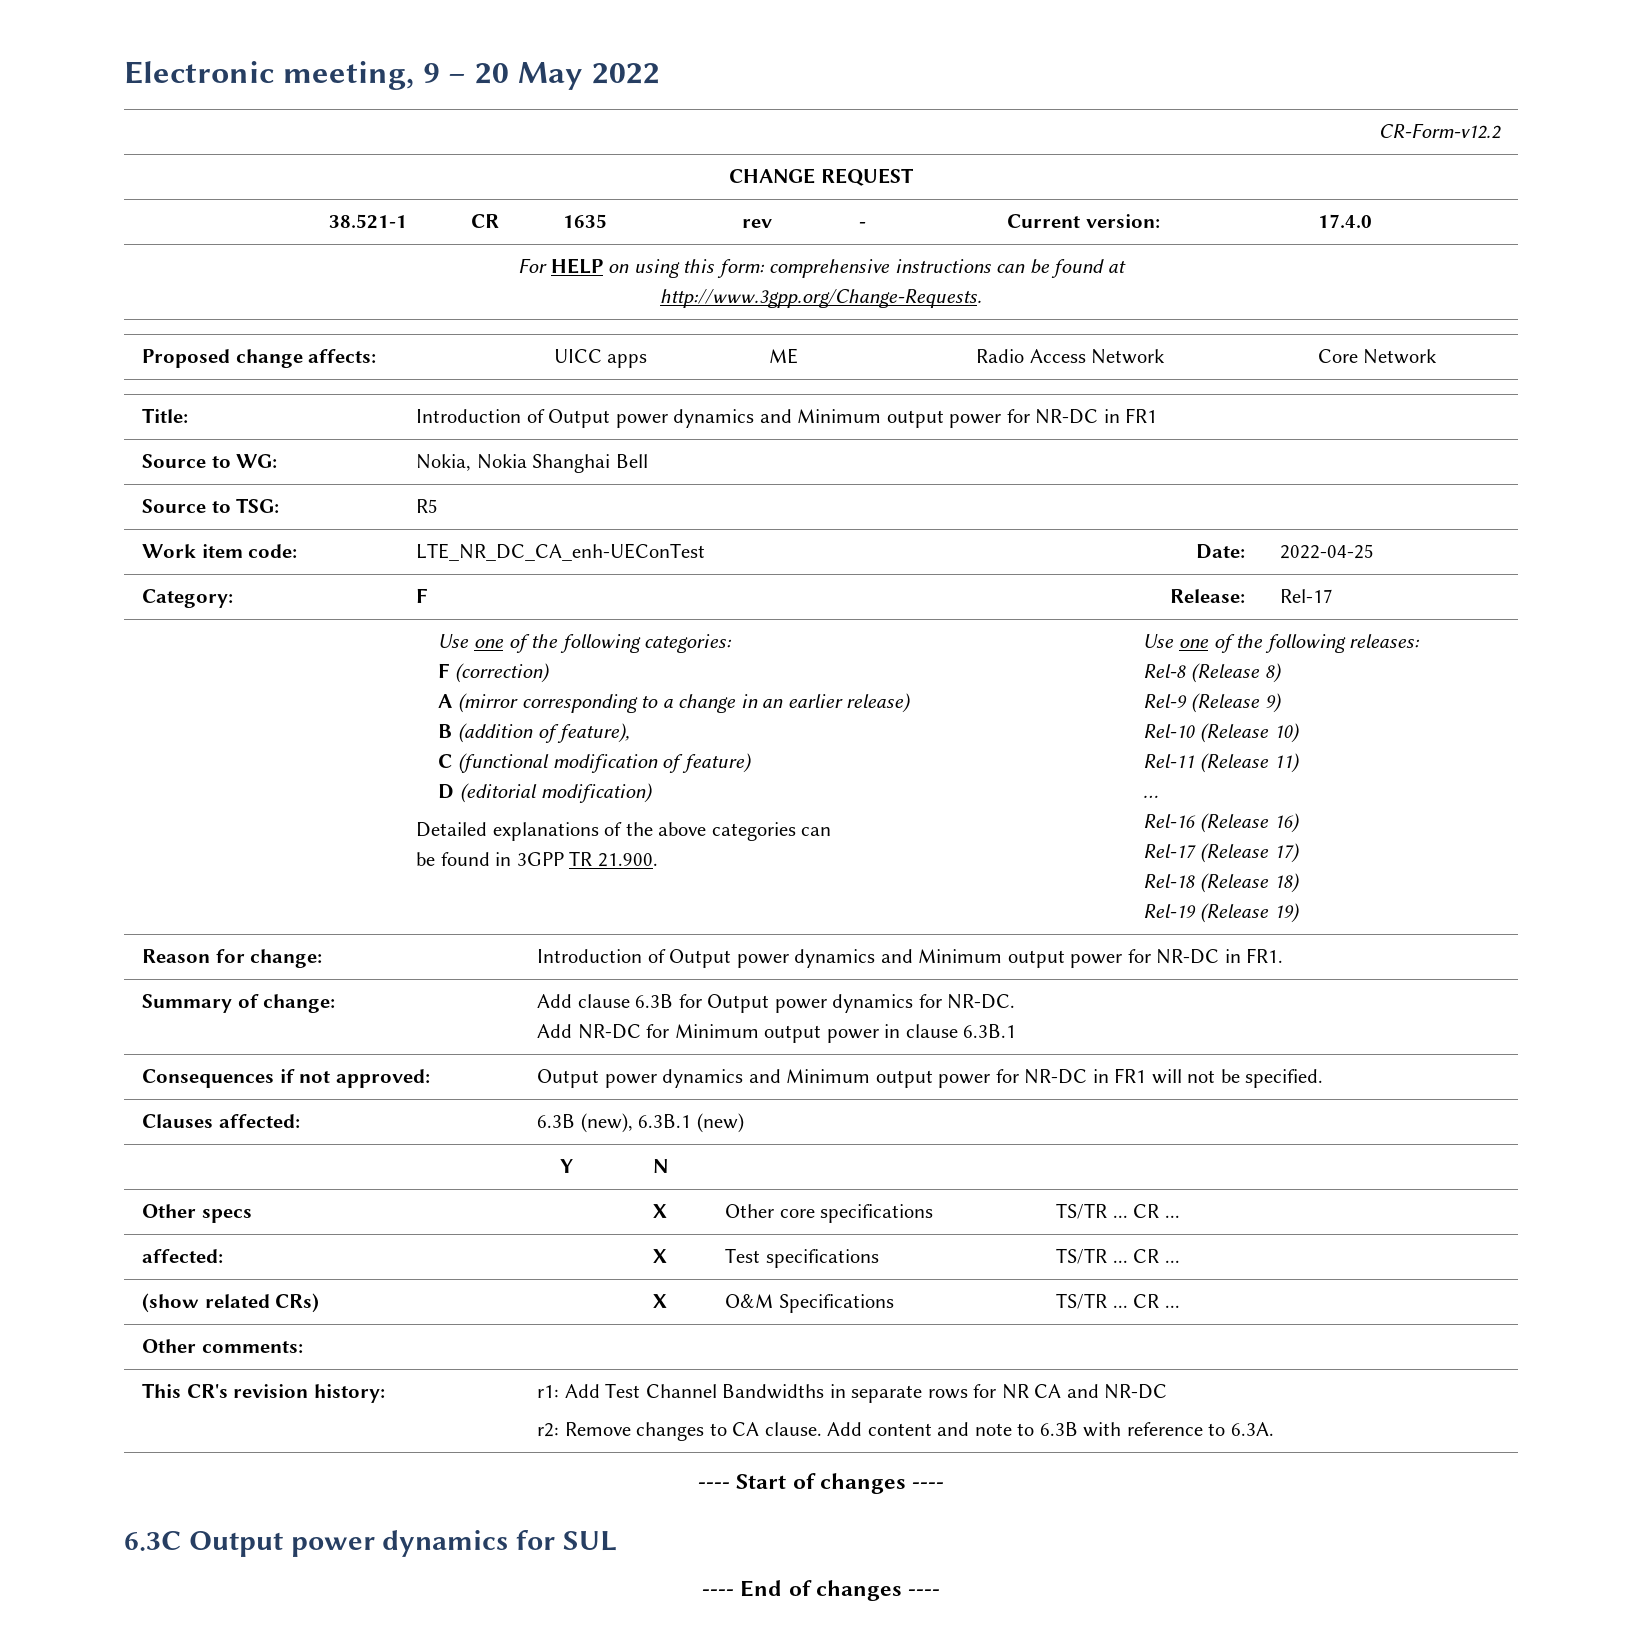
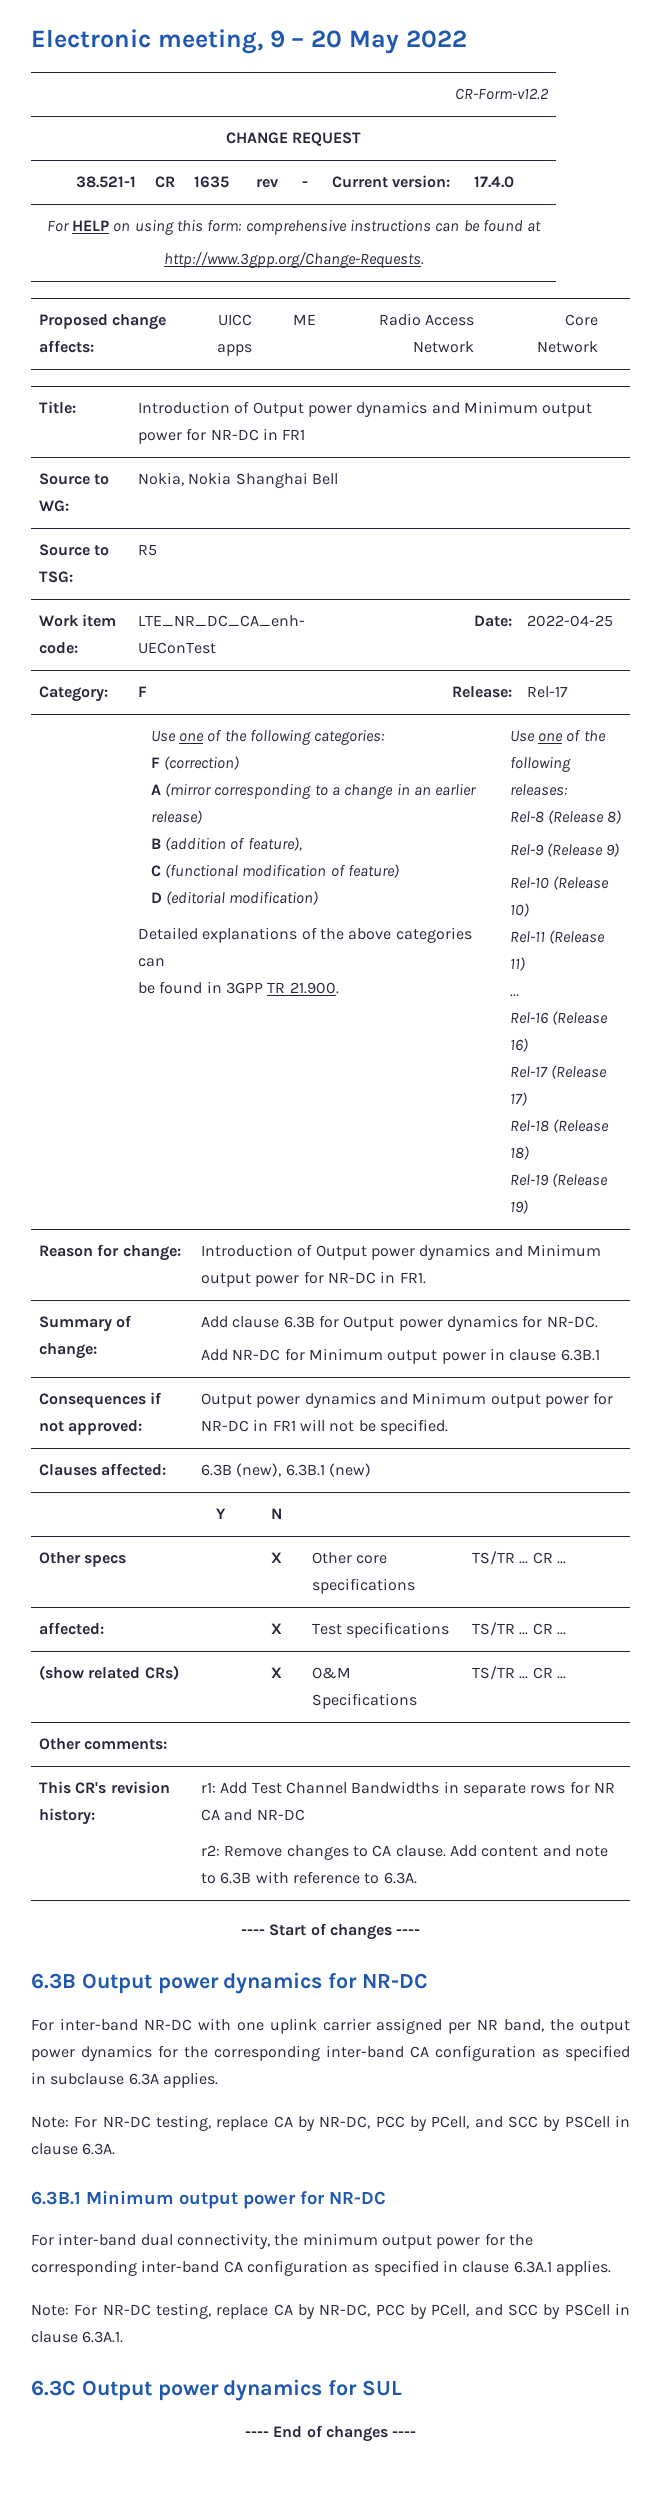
+ 6.3B Output power dynamics for NR-DC
+ For inter-band NR-DC with one uplink carrier assigned per NR band, the output power dynamics for the corresponding inter-band CA configuration as specified in subclause 6.3A applies.
+ Note: For NR-DC testing, replace CA by NR-DC, PCC by PCell, and SCC by PSCell in clause 6.3A.
+ 6.3B.1 Minimum output power for NR-DC
+ For inter-band dual connectivity, the minimum output power for the corresponding inter-band CA configuration as specified in clause 6.3A.1 applies.
+ Note: For NR-DC testing, replace CA by NR-DC, PCC by PCell, and SCC by PSCell in clause 6.3A.1.

